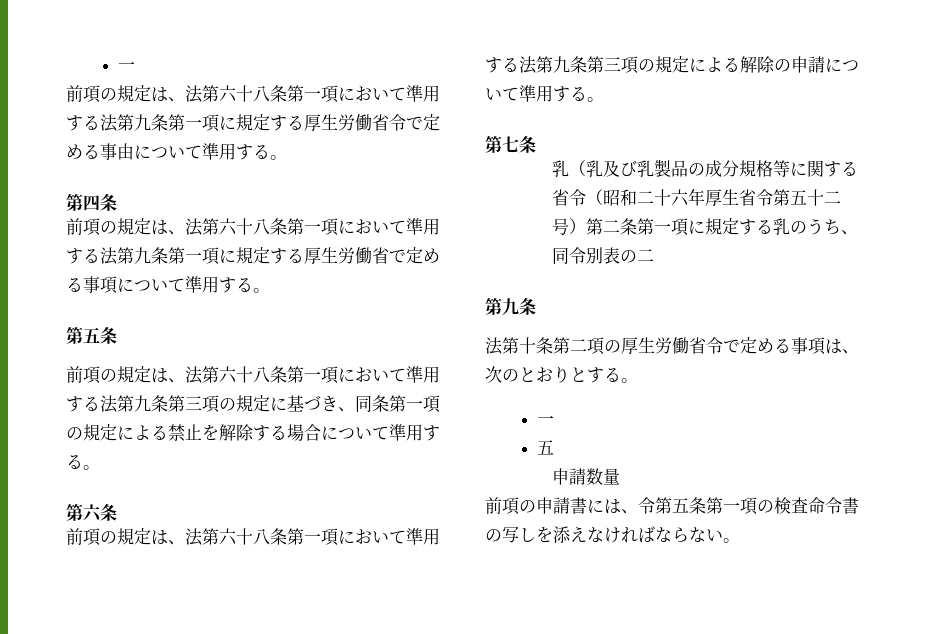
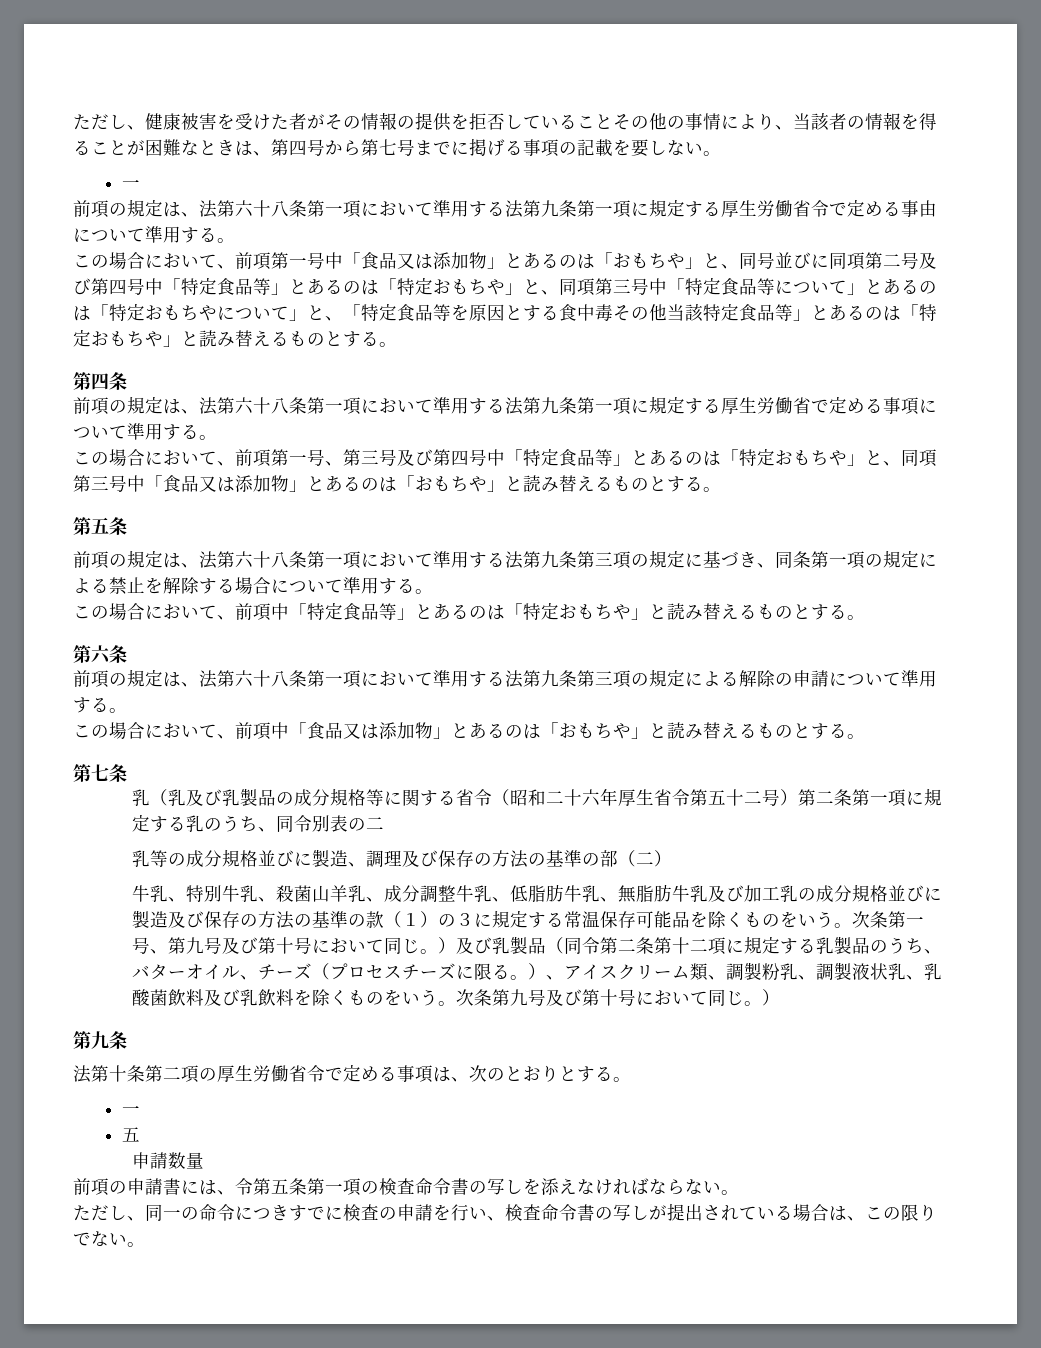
+ ただし、健康被害を受けた者がその情報の提供を拒否していることその他の事情により、当該者の情報を得ることが困難なときは、第四号から第七号までに掲げる事項の記載を要しない。
+ この場合において、前項第一号中「食品又は添加物」とあるのは「おもちや」と、同号並びに同項第二号及び第四号中「特定食品等」とあるのは「特定おもちや」と、同項第三号中「特定食品等について」とあるのは「特定おもちやについて」と、「特定食品等を原因とする食中毒その他当該特定食品等」とあるのは「特定おもちや」と読み替えるものとする。
+ この場合において、前項第一号、第三号及び第四号中「特定食品等」とあるのは「特定おもちや」と、同項第三号中「食品又は添加物」とあるのは「おもちや」と読み替えるものとする。
+ この場合において、前項中「特定食品等」とあるのは「特定おもちや」と読み替えるものとする。
+ この場合において、前項中「食品又は添加物」とあるのは「おもちや」と読み替えるものとする。
+ 乳等の成分規格並びに製造、調理及び保存の方法の基準の部（二）
+ 牛乳、特別牛乳、殺菌山羊乳、成分調整牛乳、低脂肪牛乳、無脂肪牛乳及び加工乳の成分規格並びに製造及び保存の方法の基準の款（１）の３に規定する常温保存可能品を除くものをいう。次条第一号、第九号及び第十号において同じ。）及び乳製品（同令第二条第十二項に規定する乳製品のうち、バターオイル、チーズ（プロセスチーズに限る。）、アイスクリーム類、調製粉乳、調製液状乳、乳酸菌飲料及び乳飲料を除くものをいう。次条第九号及び第十号において同じ。）
+ ただし、同一の命令につきすでに検査の申請を行い、検査命令書の写しが提出されている場合は、この限りでない。

